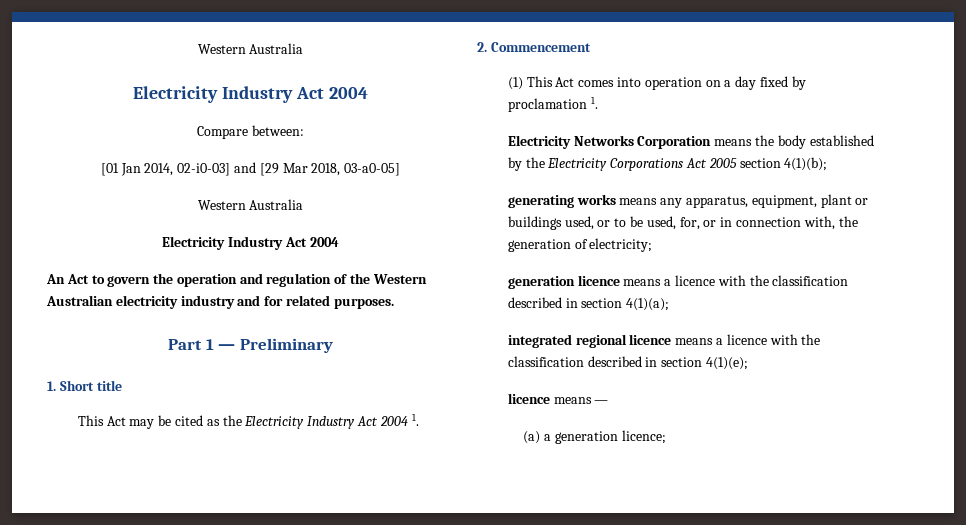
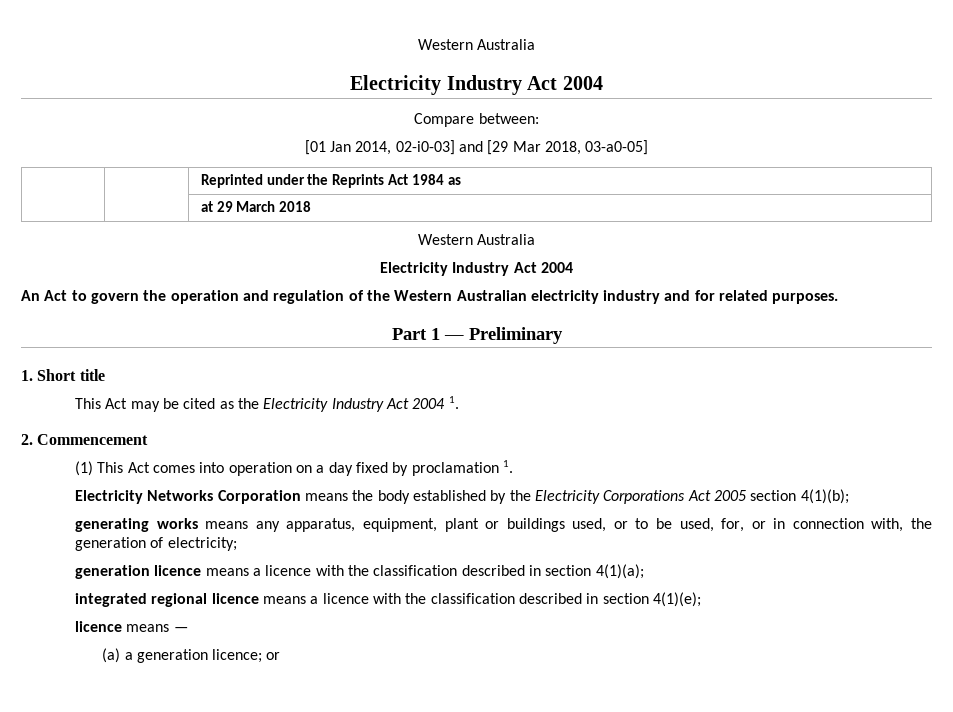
+ | | Reprinted under the Reprints Act 1984 as
+ | | at 29 March 2018
- (a) a generation licence;
+ (a) a generation licence; or

